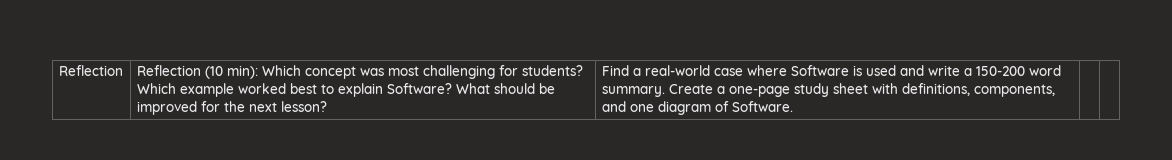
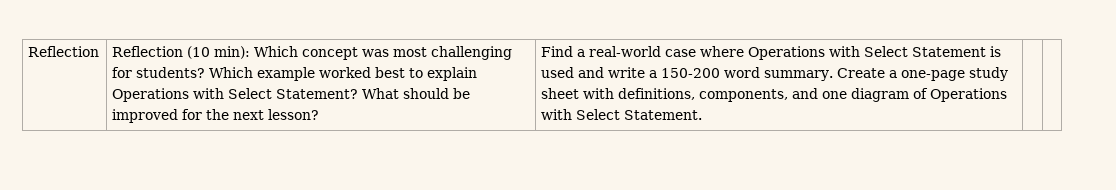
- Which example worked best to explain Software?
+ Which example worked best to explain Operations with Select Statement?
- Find a real-world case where Software is used and write a 150-200 word summary.
+ Find a real-world case where Operations with Select Statement is used and write a 150-200 word summary.
- Create a one-page study sheet with definitions, components, and one diagram of Software.
+ Create a one-page study sheet with definitions, components, and one diagram of Operations with Select Statement.

